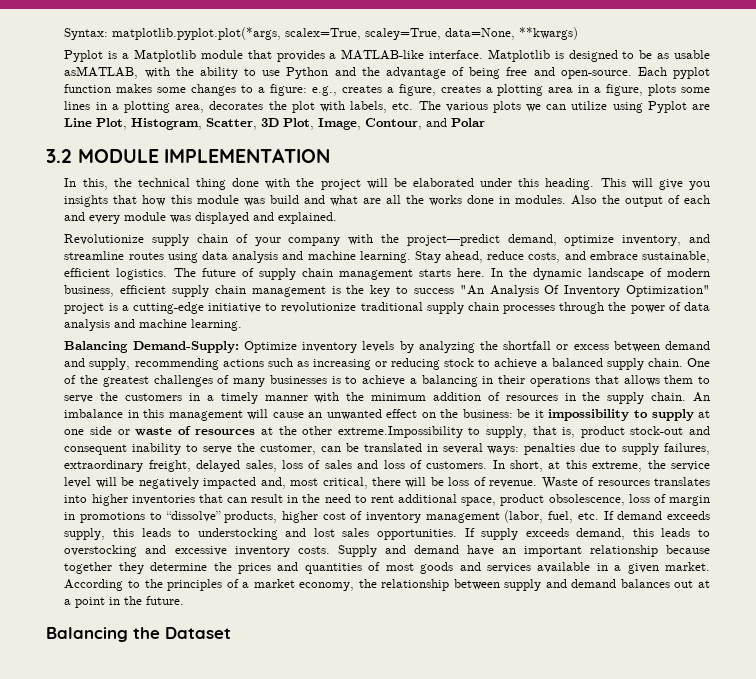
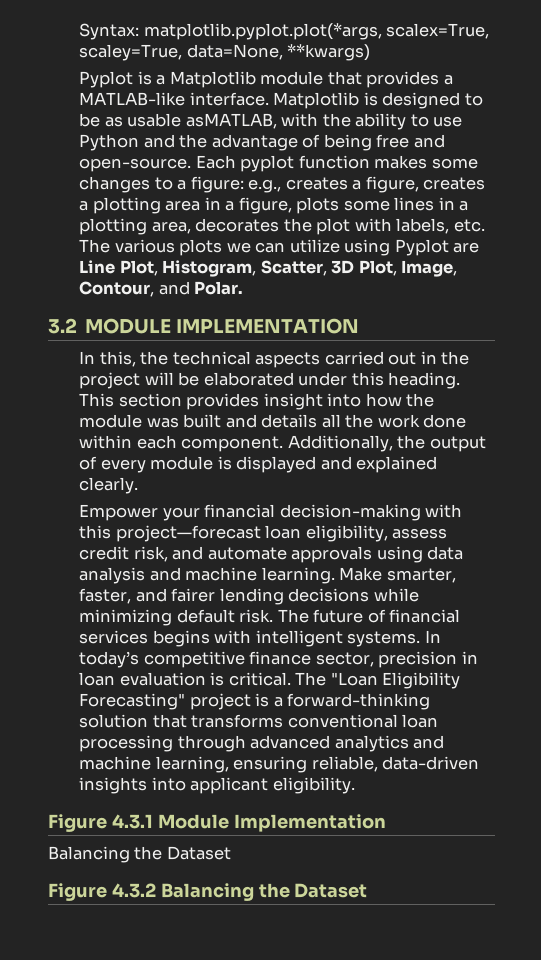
- Each pyplot function makes some changes to a figure: e.g., creates a figure, creates a plotting area in a figure, plots some lines in a plotting area, decorates the plot with labels, etc. The various plots we can utilize using Pyplot are Line Plot, Histogram, Scatter, 3D Plot, Image, Contour, and Polar
+ Each pyplot function makes some changes to a figure: e.g., creates a figure, creates a plotting area in a figure, plots some lines in a plotting area, decorates the plot with labels, etc. The various plots we can utilize using Pyplot are Line Plot, Histogram, Scatter, 3D Plot, Image, Contour, and Polar.
- In this, the technical thing done with the project will be elaborated under this heading.
+ In this, the technical aspects carried out in the project will be elaborated under this heading.
- This will give you insights that how this module was build and what are all the works done in modules. Also the output of each and every module was displayed and explained.
- Revolutionize supply chain of your company with the project—predict demand, optimize inventory, and streamline routes using data analysis and machine learning.
+ This section provides insight into how the module was built and details all the work done within each component. Additionally, the output of every module is displayed and explained clearly.
+ Empower your financial decision-making with this project—forecast loan eligibility, assess credit risk, and automate approvals using data analysis and machine learning.
- Stay ahead, reduce costs, and embrace sustainable, efficient logistics. The future of supply chain management starts here. In the dynamic landscape of modern business, efficient supply chain management is the key to success "An Analysis Of Inventory Optimization" project is a cutting-edge initiative to revolutionize traditional supply chain processes through the power of data analysis and machine learning.
- Balancing Demand-Supply: Optimize inventory levels by analyzing the shortfall or excess between demand and supply, recommending actions such as increasing or reducing stock to achieve a balanced supply chain. One of the greatest challenges of many businesses is to achieve a balancing in their operations that allows them to serve the customers in a timely manner with the minimum addition of resources in the supply chain. An imbalance in this management will cause an unwanted effect on the business: be it impossibility to supply at one side or waste of resources at the other extreme.Impossibility to supply, that is, product stock-out and consequent inability to serve the customer, can be translated in several ways: penalties due to supply failures, extraordinary freight, delayed sales, loss of sales and loss of customers. In short, at this extreme, the service level will be negatively impacted and, most critical, there will be loss of revenue. Waste of resources translates into higher inventories that can result in the need to rent additional space, product obsolescence, loss of margin in promotions to “dissolve” products, higher cost of inventory management (labor, fuel, etc. If demand exceeds supply, this leads to understocking and lost sales opportunities. If supply exceeds demand, this leads to overstocking and excessive inventory costs. Supply and demand have an important relationship because together they determine the prices and quantities of most goods and services available in a given market. According to the principles of a market economy, the relationship between supply and demand balances out at a point in the future.
+ Make smarter, faster, and fairer lending decisions while minimizing default risk. The future of financial services begins with intelligent systems. In today’s competitive finance sector, precision in loan evaluation is critical. The "Loan Eligibility Forecasting" project is a forward-thinking solution that transforms conventional loan processing through advanced analytics and machine learning, ensuring reliable, data-driven insights into applicant eligibility.
+ Figure 4.3.1 Module Implementation
  Balancing the Dataset
+ Figure 4.3.2 Balancing the Dataset

